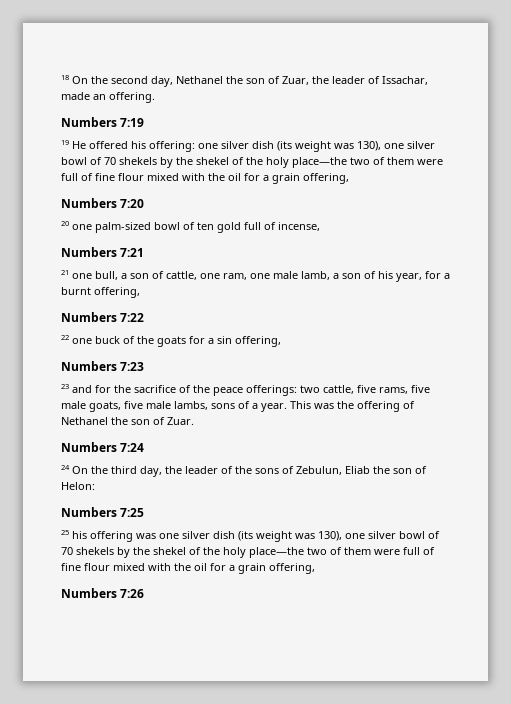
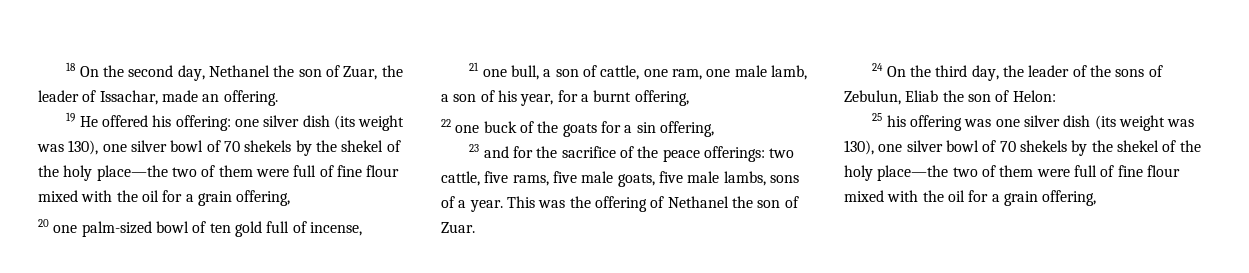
- Numbers 7:19
- Numbers 7:20
- Numbers 7:21
- Numbers 7:22
- Numbers 7:23
- Numbers 7:24
- Numbers 7:25
- Numbers 7:26

